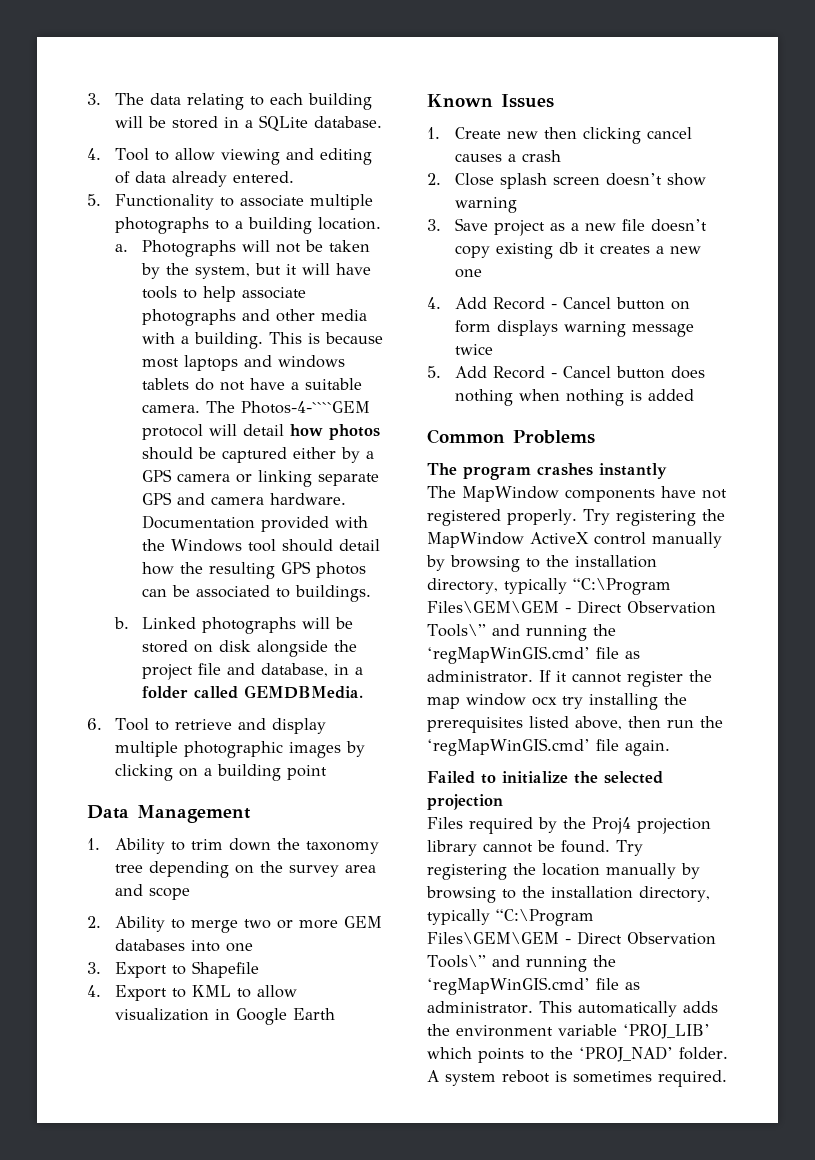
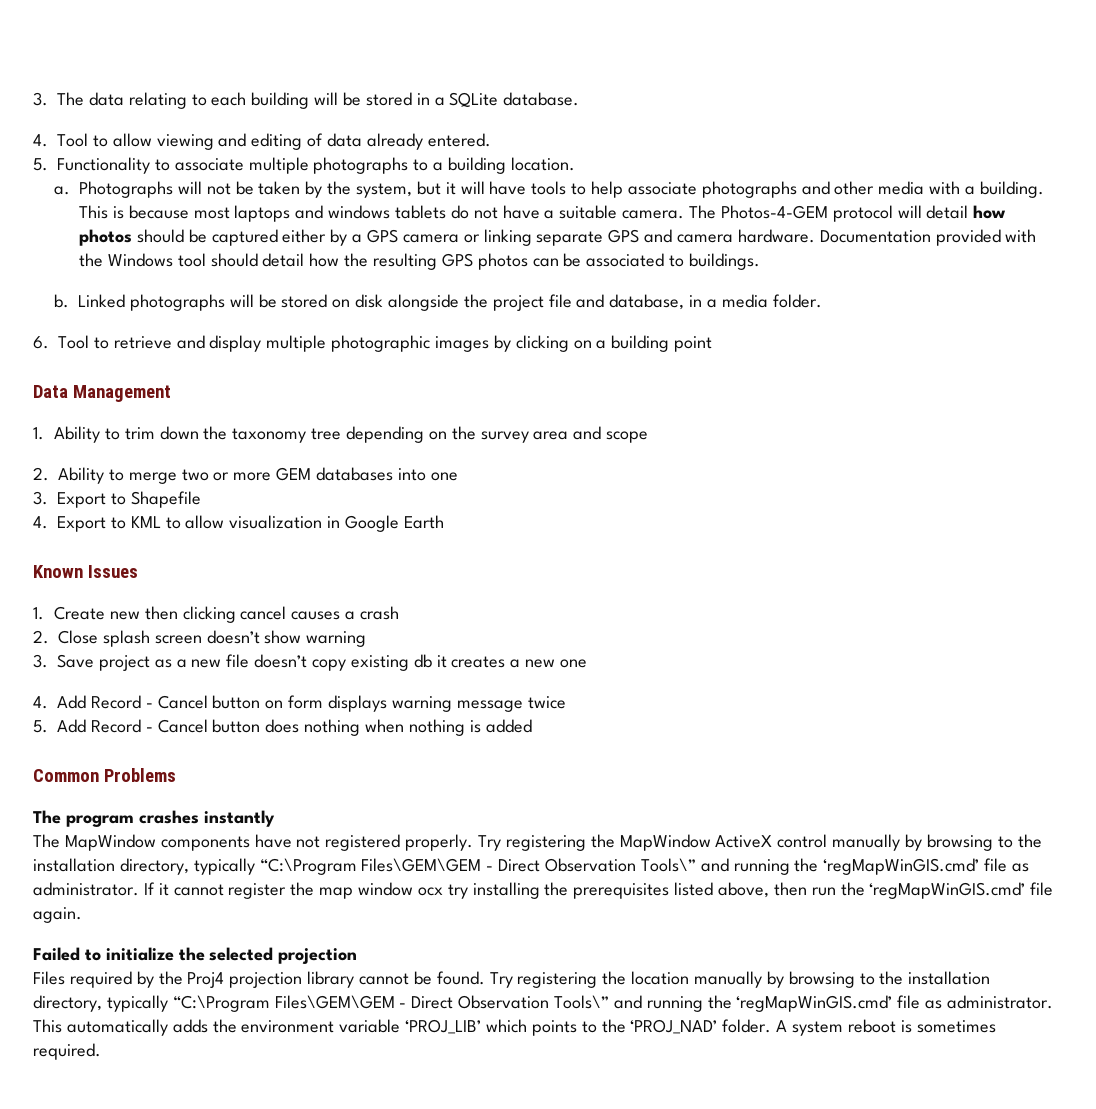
- The Photos-4-````GEM protocol will detail how photos should be captured either by a GPS camera or linking separate GPS and camera hardware.
+ The Photos-4-GEM protocol will detail how photos should be captured either by a GPS camera or linking separate GPS and camera hardware.
- Linked photographs will be stored on disk alongside the project file and database, in a folder called GEMDBMedia.
+ Linked photographs will be stored on disk alongside the project file and database, in a media folder.

